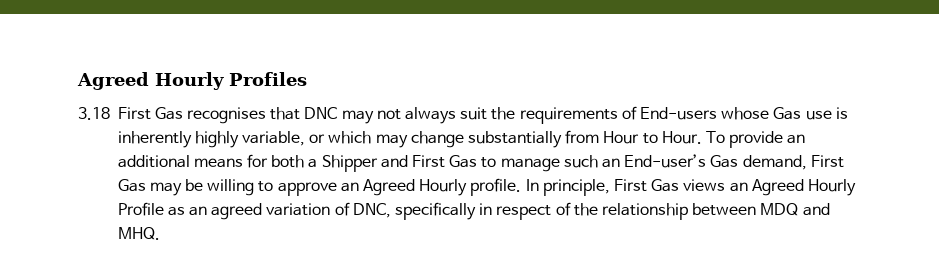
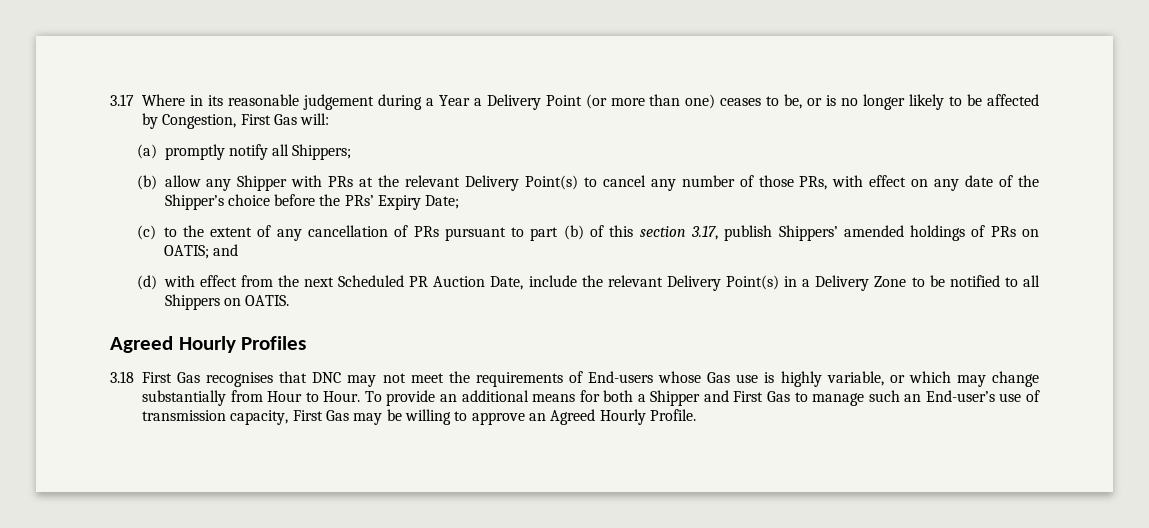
+ 3.17 Where in its reasonable judgement during a Year a Delivery Point (or more than one) ceases to be, or is no longer likely to be affected by Congestion, First Gas will:
+ (a) promptly notify all Shippers;
+ (b) allow any Shipper with PRs at the relevant Delivery Point(s) to cancel any number of those PRs, with effect on any date of the Shipper’s choice before the PRs’ Expiry Date;
+ (c) to the extent of any cancellation of PRs pursuant to part (b) of this section 3.17, publish Shippers’ amended holdings of PRs on OATIS; and
+ (d) with effect from the next Scheduled PR Auction Date, include the relevant Delivery Point(s) in a Delivery Zone to be notified to all Shippers on OATIS.
- 3.18 First Gas recognises that DNC may not always suit the requirements of End-users whose Gas use is inherently highly variable, or which may change substantially from Hour to Hour.
+ 3.18 First Gas recognises that DNC may not meet the requirements of End-users whose Gas use is highly variable, or which may change substantially from Hour to Hour.
- To provide an additional means for both a Shipper and First Gas to manage such an End-user’s Gas demand, First Gas may be willing to approve an Agreed Hourly profile. In principle, First Gas views an Agreed Hourly Profile as an agreed variation of DNC, specifically in respect of the relationship between MDQ and MHQ.
+ To provide an additional means for both a Shipper and First Gas to manage such an End-user’s use of transmission capacity, First Gas may be willing to approve an Agreed Hourly Profile.

